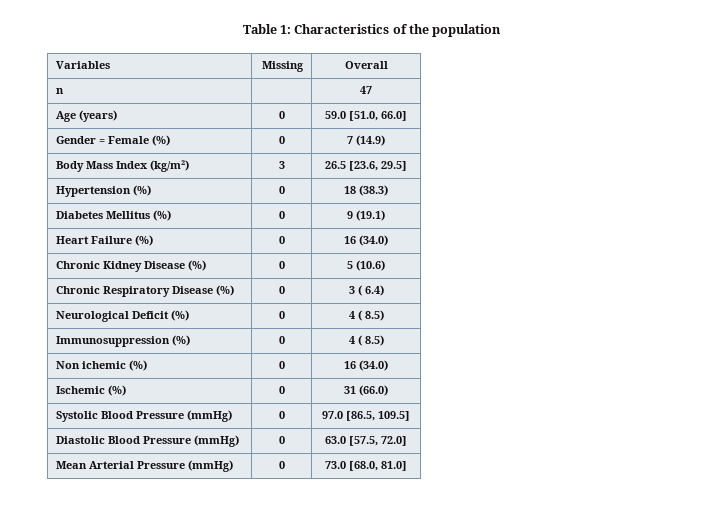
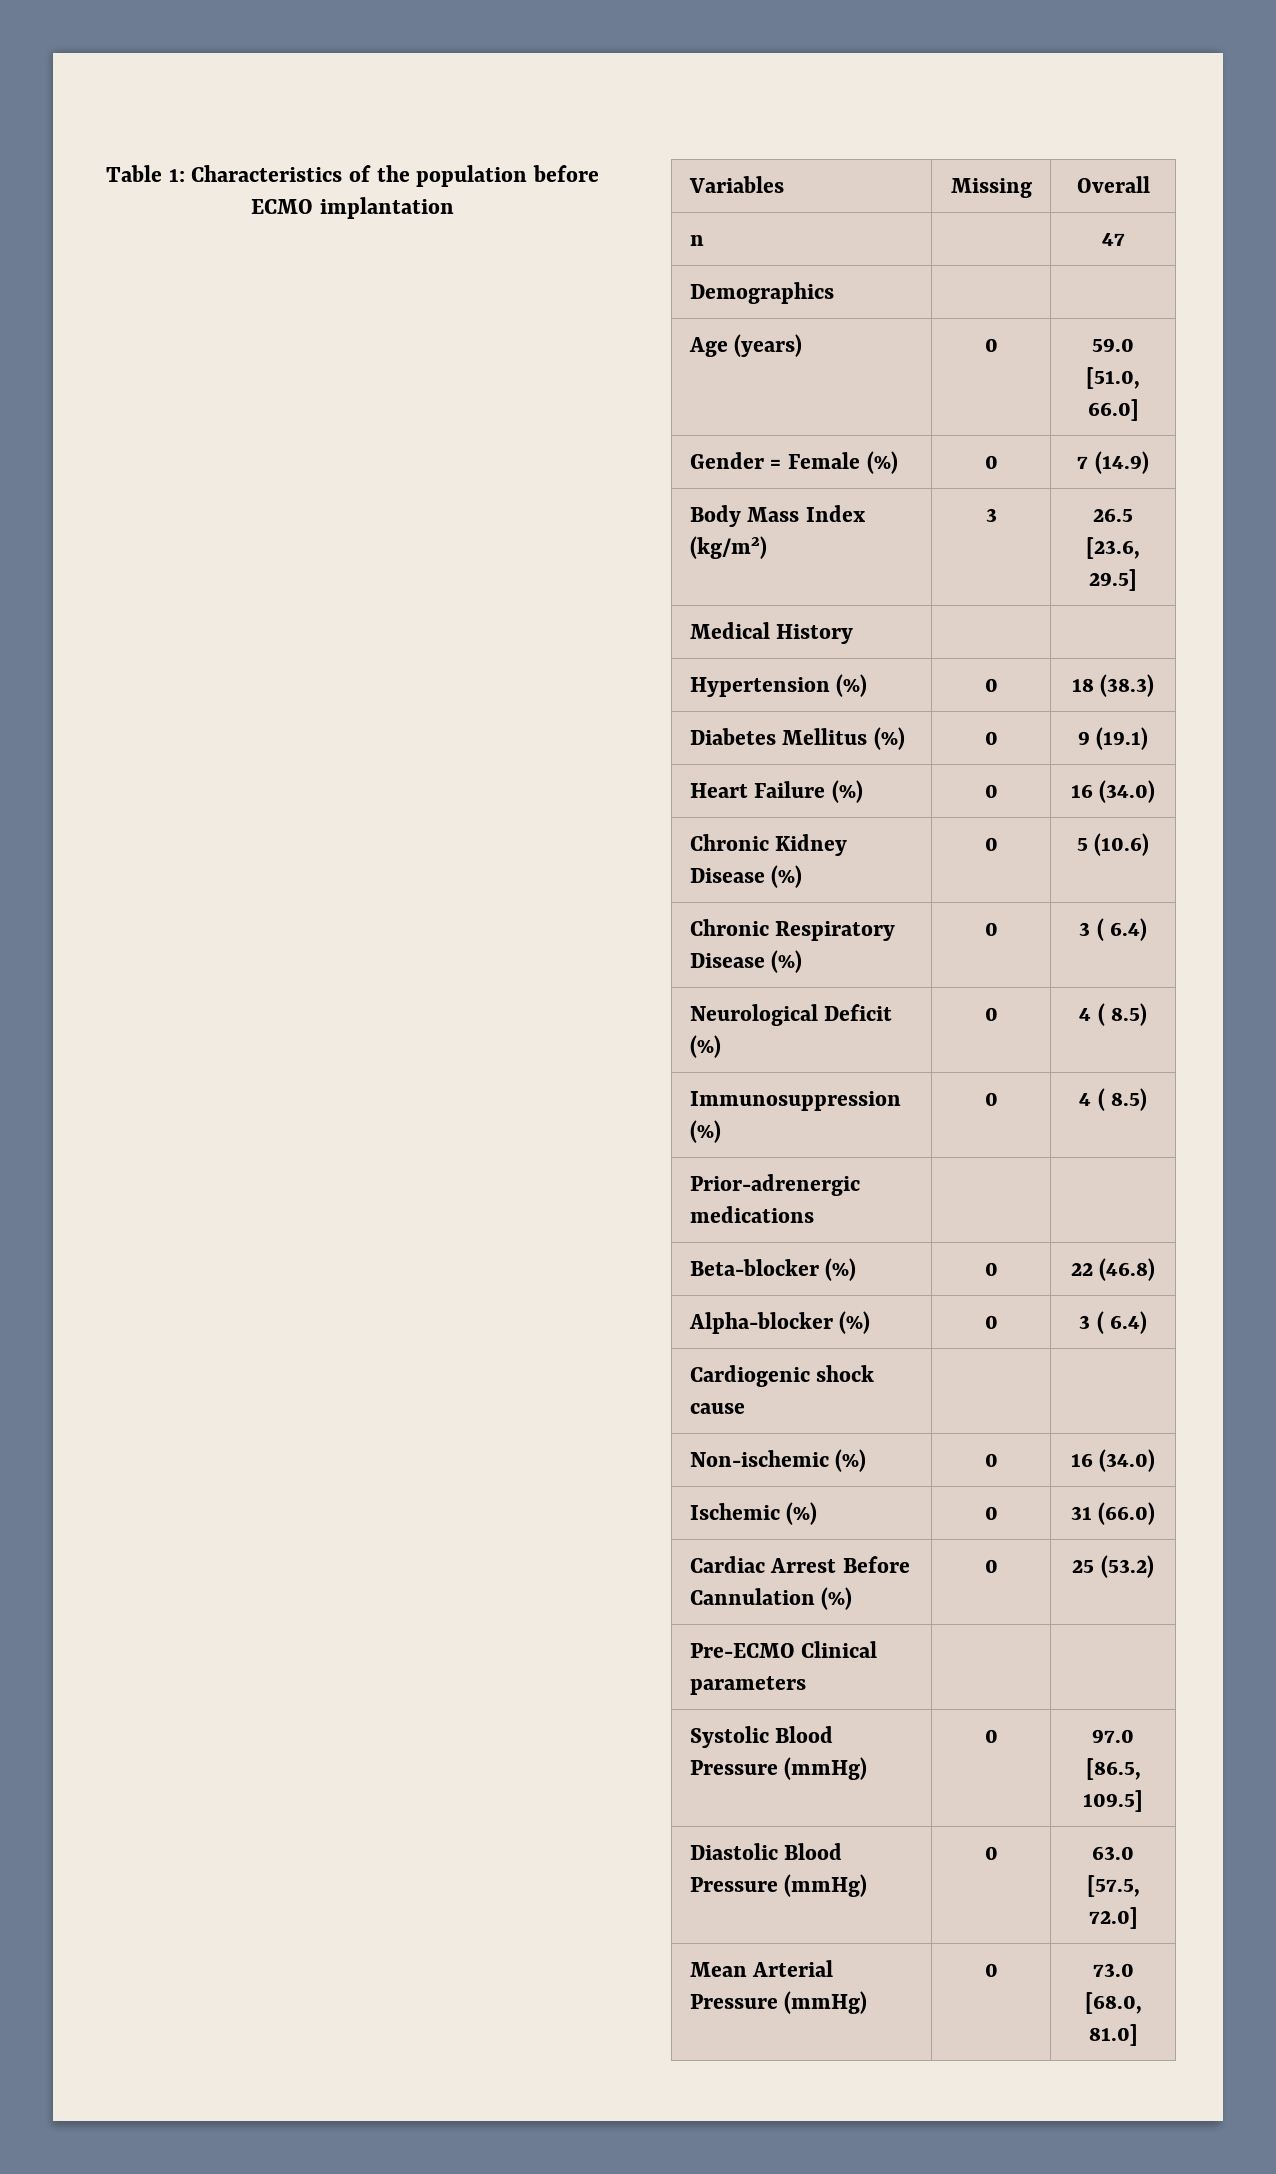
- Table 1: Characteristics of the population
+ Table 1: Characteristics of the population before ECMO implantation
+ Demographics | |
+ Medical History | |
- Non ichemic (%) | 0 | 16 (34.0)
+ Prior-adrenergic medications | |
+ Beta-blocker (%) | 0 | 22 (46.8)
+ Alpha-blocker (%) | 0 | 3 ( 6.4)
+ Cardiogenic shock cause | |
+ Non-ischemic (%) | 0 | 16 (34.0)
+ Cardiac Arrest Before Cannulation (%) | 0 | 25 (53.2)
+ Pre-ECMO Clinical parameters | |

